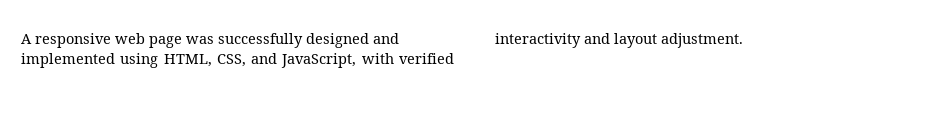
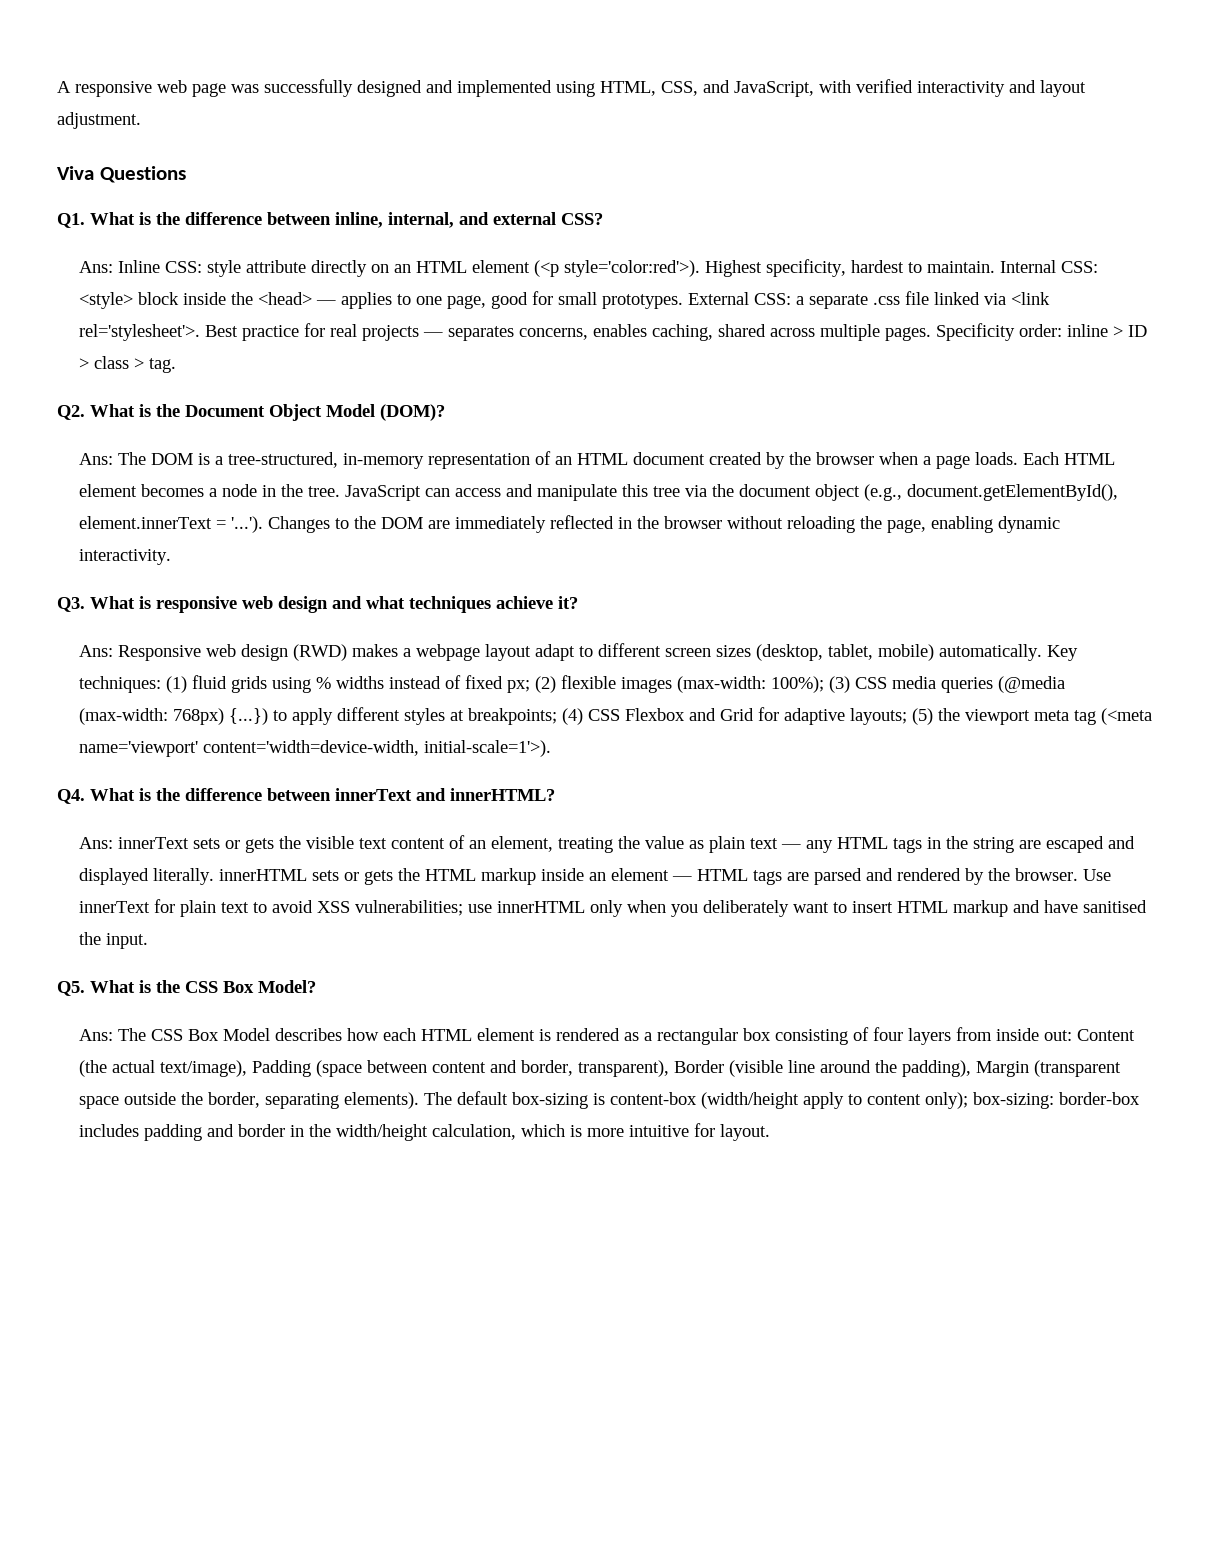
+ Viva Questions
+ Q1. What is the difference between inline, internal, and external CSS?
+ Ans: Inline CSS: style attribute directly on an HTML element (<p style='color:red'>). Highest specificity, hardest to maintain. Internal CSS: <style> block inside the <head> — applies to one page, good for small prototypes. External CSS: a separate .css file linked via <link rel='stylesheet'>. Best practice for real projects — separates concerns, enables caching, shared across multiple pages. Specificity order: inline > ID > class > tag.
+ Q2. What is the Document Object Model (DOM)?
+ Ans: The DOM is a tree-structured, in-memory representation of an HTML document created by the browser when a page loads. Each HTML element becomes a node in the tree. JavaScript can access and manipulate this tree via the document object (e.g., document.getElementById(), element.innerText = '...'). Changes to the DOM are immediately reflected in the browser without reloading the page, enabling dynamic interactivity.
+ Q3. What is responsive web design and what techniques achieve it?
+ Ans: Responsive web design (RWD) makes a webpage layout adapt to different screen sizes (desktop, tablet, mobile) automatically. Key techniques: (1) fluid grids using % widths instead of fixed px; (2) flexible images (max-width: 100%); (3) CSS media queries (@media (max-width: 768px) {...}) to apply different styles at breakpoints; (4) CSS Flexbox and Grid for adaptive layouts; (5) the viewport meta tag (<meta name='viewport' content='width=device-width, initial-scale=1'>).
+ Q4. What is the difference between innerText and innerHTML?
+ Ans: innerText sets or gets the visible text content of an element, treating the value as plain text — any HTML tags in the string are escaped and displayed literally. innerHTML sets or gets the HTML markup inside an element — HTML tags are parsed and rendered by the browser. Use innerText for plain text to avoid XSS vulnerabilities; use innerHTML only when you deliberately want to insert HTML markup and have sanitised the input.
+ Q5. What is the CSS Box Model?
+ Ans: The CSS Box Model describes how each HTML element is rendered as a rectangular box consisting of four layers from inside out: Content (the actual text/image), Padding (space between content and border, transparent), Border (visible line around the padding), Margin (transparent space outside the border, separating elements). The default box-sizing is content-box (width/height apply to content only); box-sizing: border-box includes padding and border in the width/height calculation, which is more intuitive for layout.

